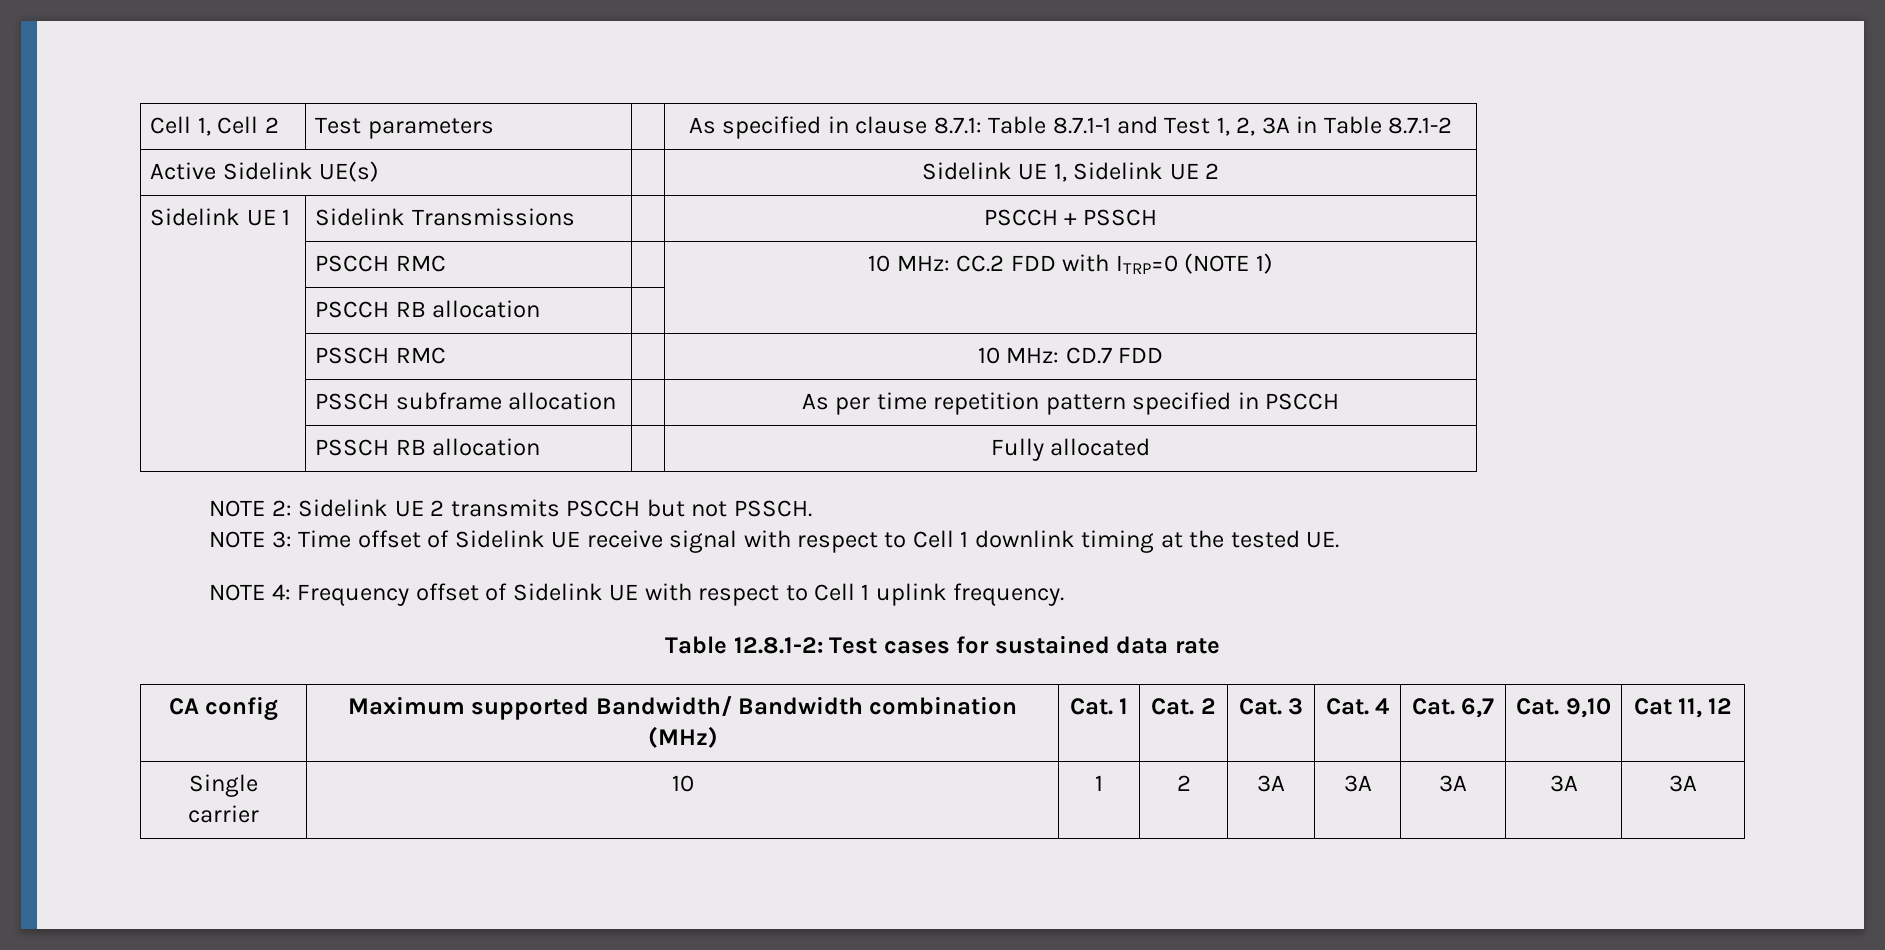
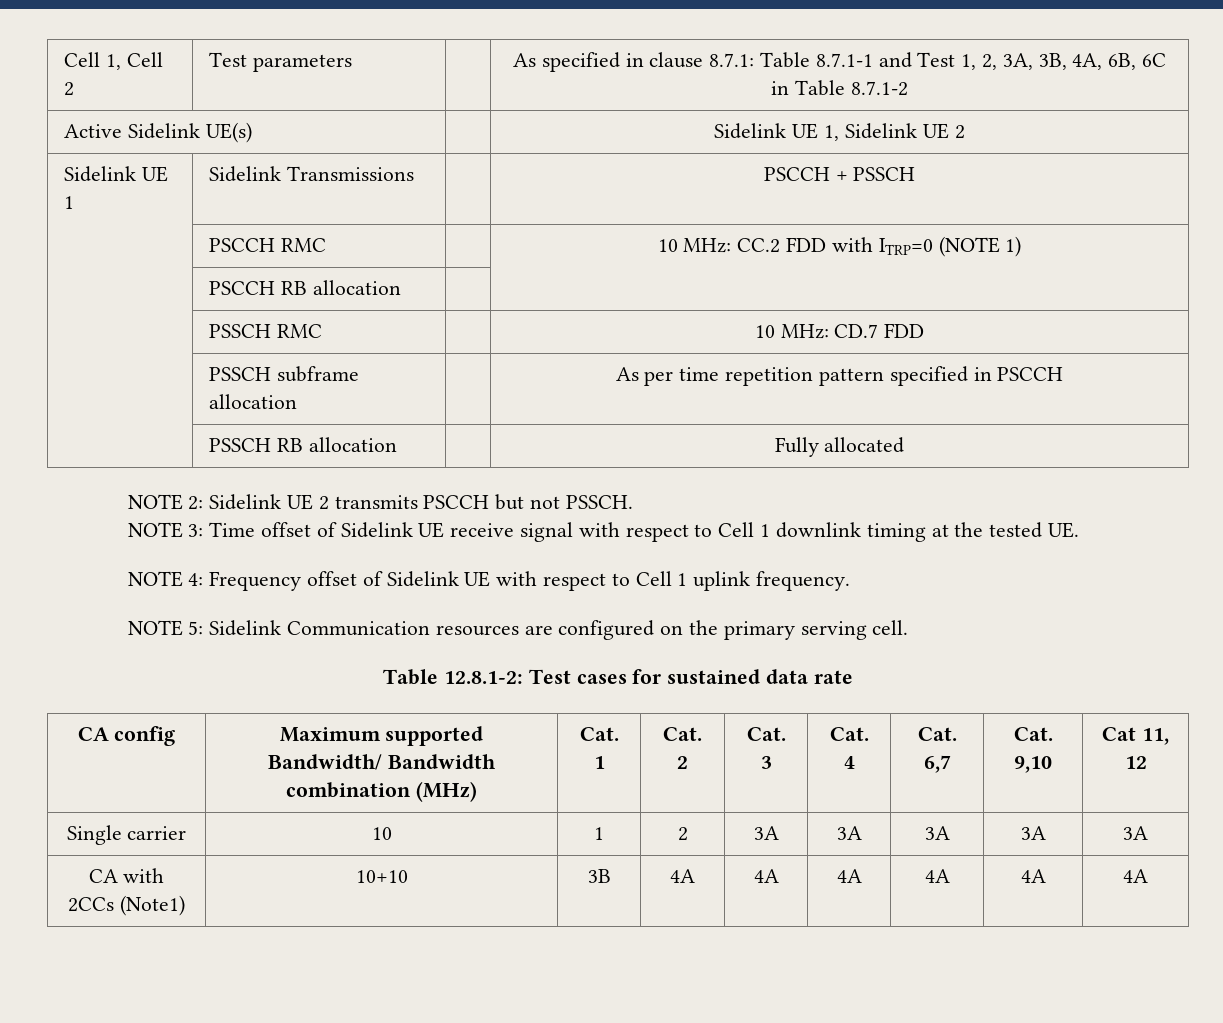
- Cell 1, Cell 2 | Test parameters | | As specified in clause 8.7.1: Table 8.7.1-1 and Test 1, 2, 3A in Table 8.7.1-2
+ Cell 1, Cell 2 | Test parameters | | As specified in clause 8.7.1: Table 8.7.1-1 and Test 1, 2, 3A, 3B, 4A, 6B, 6C in Table 8.7.1-2
+ NOTE 5: Sidelink Communication resources are configured on the primary serving cell.
+ CA with 2CCs (Note1) | 10+10 | 3B | 4A | 4A | 4A | 4A | 4A | 4A

